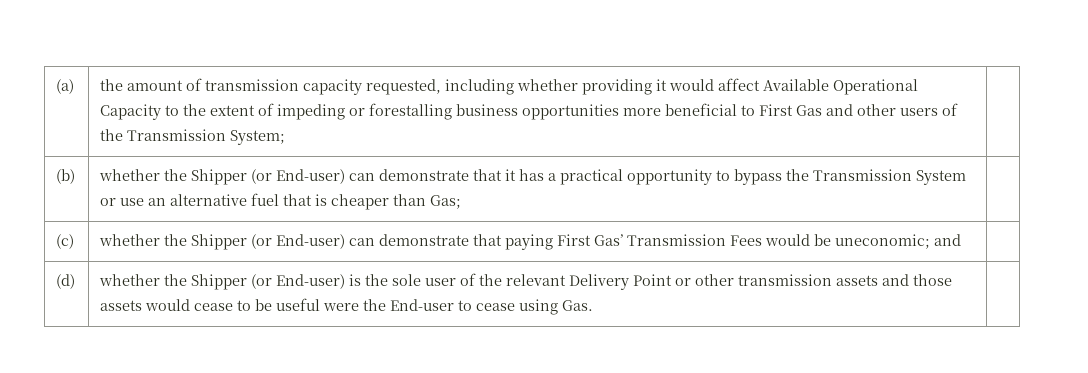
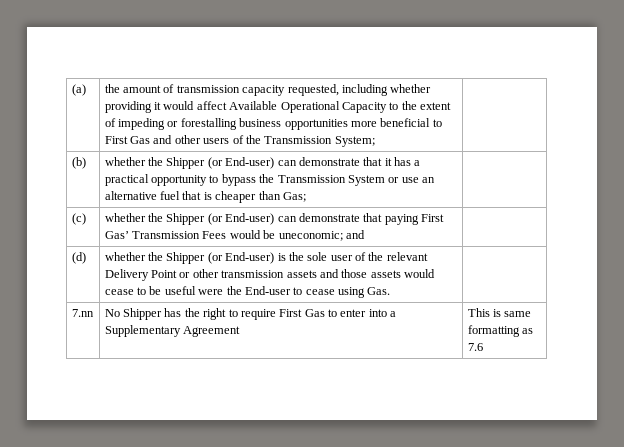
+ 7.nn | No Shipper has the right to require First Gas to enter into a Supplementary Agreement | This is same formatting as 7.6

